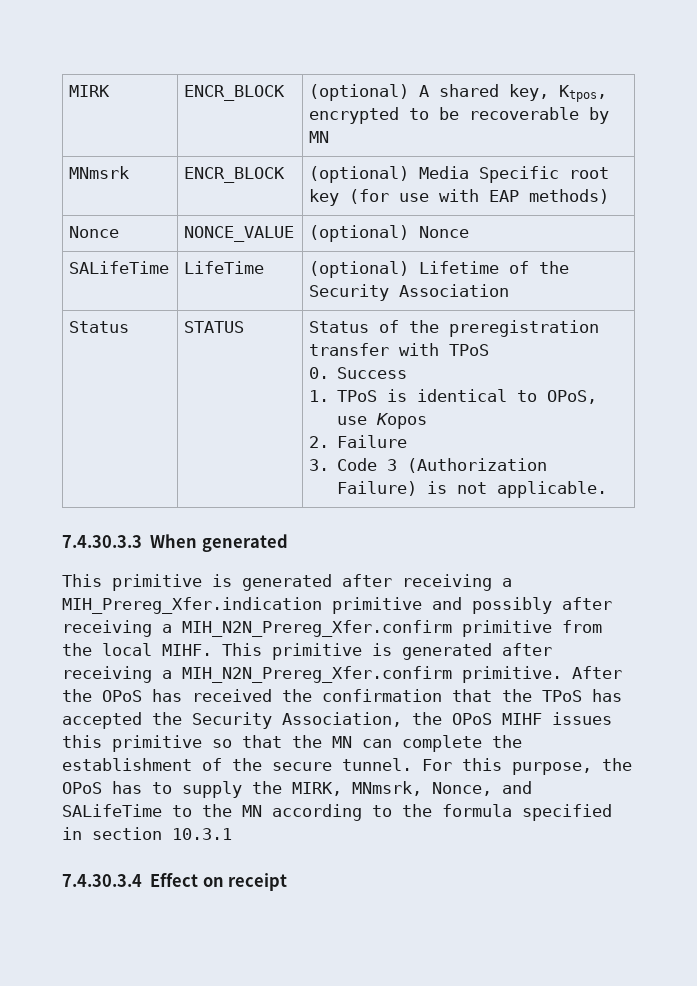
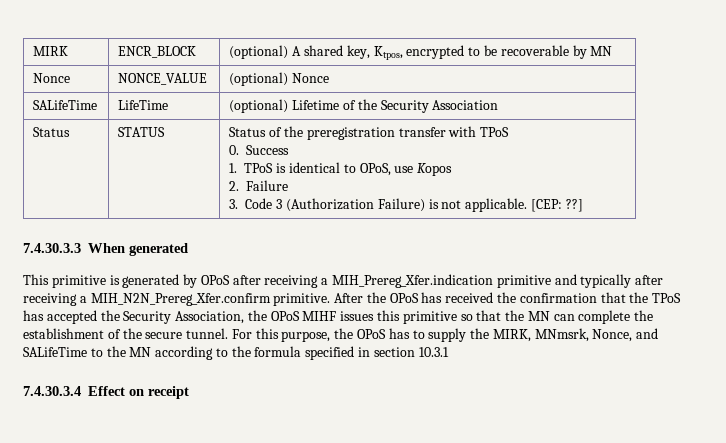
- MNmsrk | ENCR_BLOCK | (optional) Media Specific root key (for use with EAP methods)
  Status | STATUS | Status of the preregistration transfer with TPoS
  0. Success
  1. TPoS is identical to OPoS, use Kopos
  2. Failure
- 3. Code 3 (Authorization Failure) is not applicable.
+ 3. Code 3 (Authorization Failure) is not applicable. [CEP: ??]
- This primitive is generated after receiving a MIH_Prereg_Xfer.indication primitive and possibly after receiving a MIH_N2N_Prereg_Xfer.confirm primitive from the local MIHF. This primitive is generated after receiving a MIH_N2N_Prereg_Xfer.confirm primitive.
+ This primitive is generated by OPoS after receiving a MIH_Prereg_Xfer.indication primitive and typically after receiving a MIH_N2N_Prereg_Xfer.confirm primitive.

